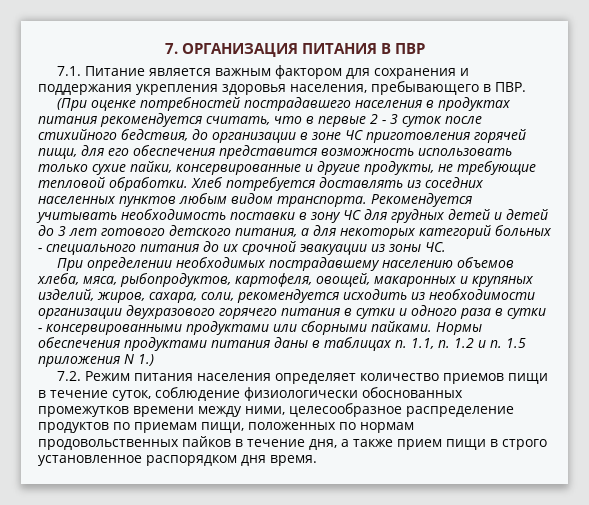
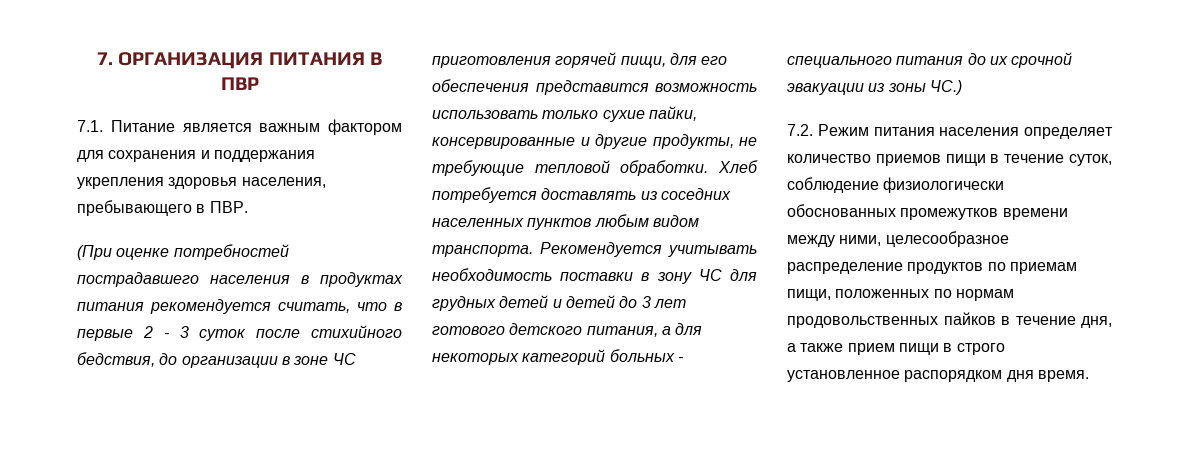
- Рекомендуется учитывать необходимость поставки в зону ЧС для грудных детей и детей до 3 лет готового детского питания, а для некоторых категорий больных - специального питания до их срочной эвакуации из зоны ЧС.
- При определении необходимых пострадавшему населению объемов хлеба, мяса, рыбопродуктов, картофеля, овощей, макаронных и крупяных изделий, жиров, сахара, соли, рекомендуется исходить из необходимости организации двухразового горячего питания в сутки и одного раза в сутки - консервированными продуктами или сборными пайками. Нормы обеспечения продуктами питания даны в таблицах п. 1.1, п. 1.2 и п. 1.5 приложения N 1.)
+ Рекомендуется учитывать необходимость поставки в зону ЧС для грудных детей и детей до 3 лет готового детского питания, а для некоторых категорий больных - специального питания до их срочной эвакуации из зоны ЧС.)

